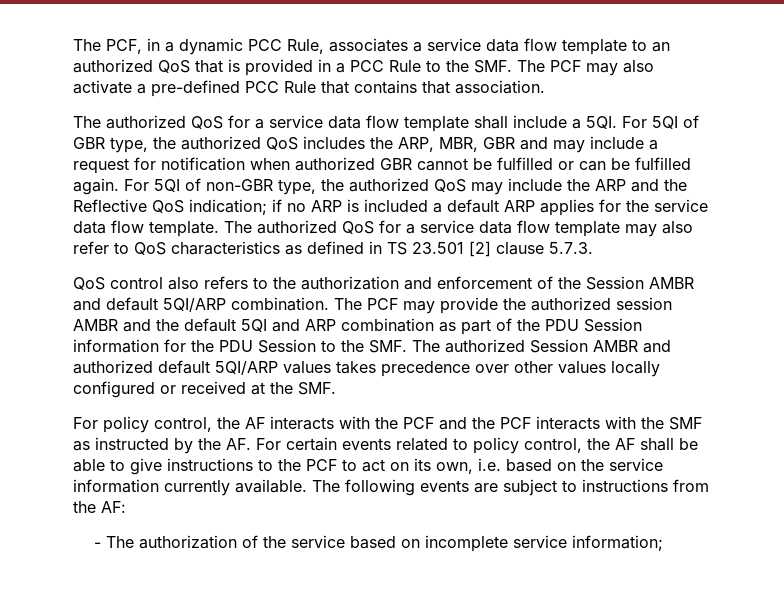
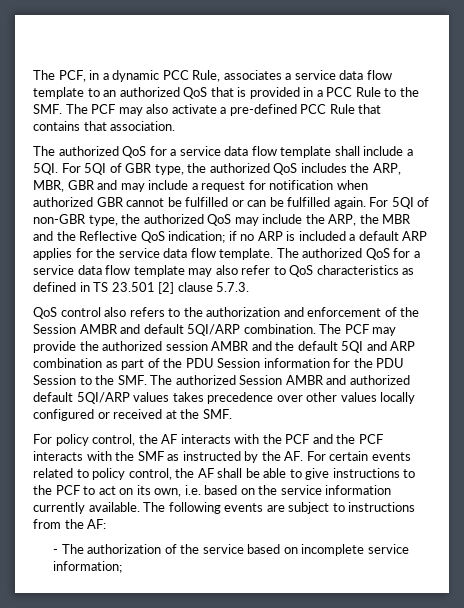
- For 5QI of non-GBR type, the authorized QoS may include the ARP and the Reflective QoS indication; if no ARP is included a default ARP applies for the service data flow template.
+ For 5QI of non-GBR type, the authorized QoS may include the ARP, the MBR and the Reflective QoS indication; if no ARP is included a default ARP applies for the service data flow template.

